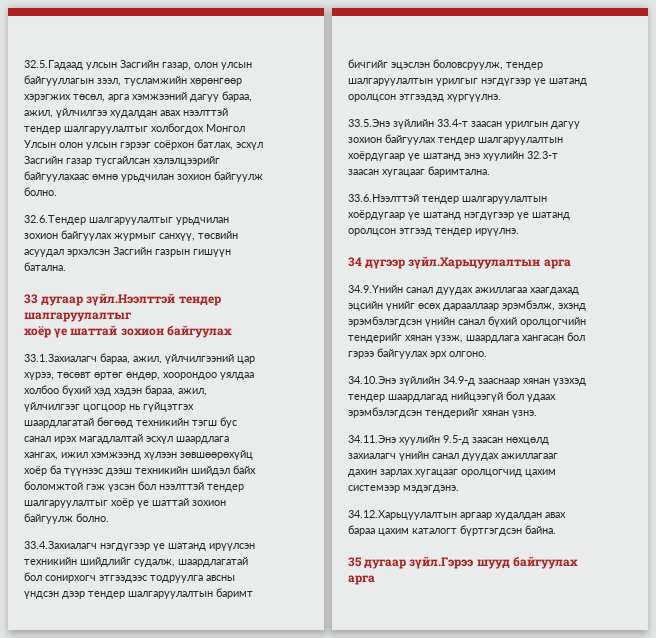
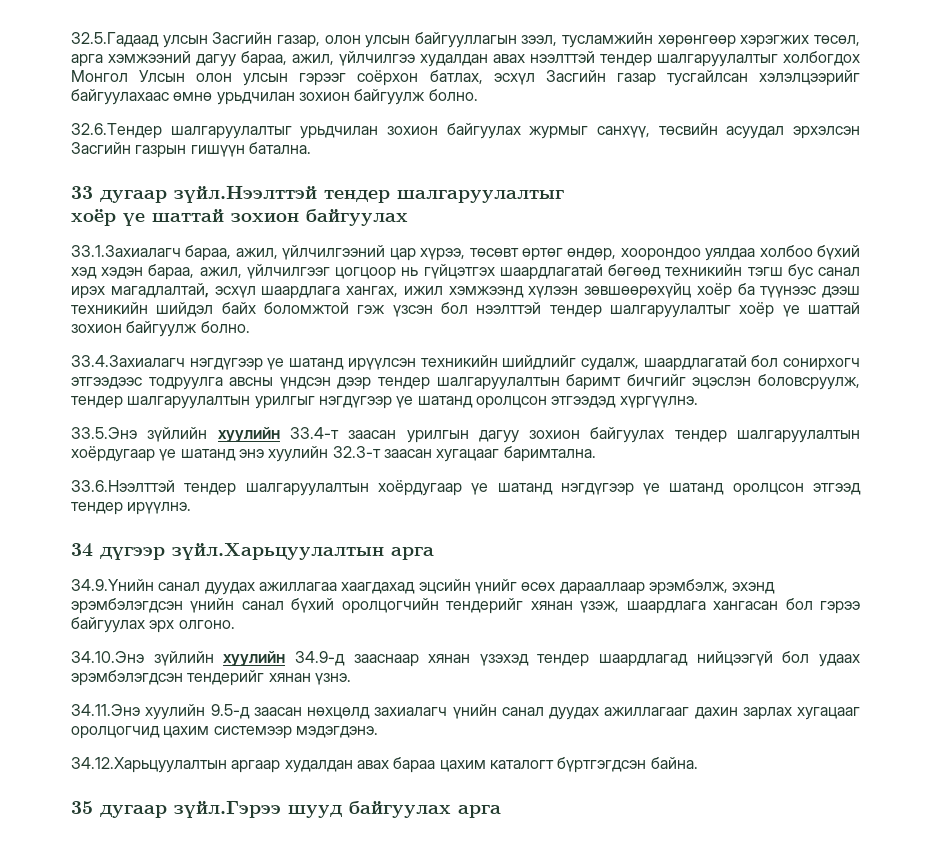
- 33.1.Захиалагч бараа, ажил, үйлчилгээний цар хүрээ, төсөвт өртөг өндөр, хоорондоо уялдаа холбоо бүхий хэд хэдэн бараа, ажил, үйлчилгээг цогцоор нь гүйцэтгэх шаардлагатай бөгөөд техникийн тэгш бус санал ирэх магадлалтай эсхүл шаардлага хангах, ижил хэмжээнд хүлээн зөвшөөрөхүйц хоёр ба түүнээс дээш техникийн шийдэл байх боломжтой гэж үзсэн бол нээлттэй тендер шалгаруулалтыг хоёр үе шаттай зохион байгуулж болно.
+ 33.1.Захиалагч бараа, ажил, үйлчилгээний цар хүрээ, төсөвт өртөг өндөр, хоорондоо уялдаа холбоо бүхий хэд хэдэн бараа, ажил, үйлчилгээг цогцоор нь гүйцэтгэх шаардлагатай бөгөөд техникийн тэгш бус санал ирэх магадлалтай, эсхүл шаардлага хангах, ижил хэмжээнд хүлээн зөвшөөрөхүйц хоёр ба түүнээс дээш техникийн шийдэл байх боломжтой гэж үзсэн бол нээлттэй тендер шалгаруулалтыг хоёр үе шаттай зохион байгуулж болно.
- 33.5.Энэ зүйлийн 33.4-т заасан урилгын дагуу зохион байгуулах тендер шалгаруулалтын хоёрдугаар үе шатанд энэ хуулийн 32.3-т заасан хугацааг баримтална.
+ 33.5.Энэ зүйлийн хуулийн 33.4-т заасан урилгын дагуу зохион байгуулах тендер шалгаруулалтын хоёрдугаар үе шатанд энэ хуулийн 32.3-т заасан хугацааг баримтална.
- 34.10.Энэ зүйлийн 34.9-д зааснаар хянан үзэхэд тендер шаардлагад нийцээгүй бол удаах эрэмбэлэгдсэн тендерийг хянан үзнэ.
+ 34.10.Энэ зүйлийн хуулийн 34.9-д зааснаар хянан үзэхэд тендер шаардлагад нийцээгүй бол удаах эрэмбэлэгдсэн тендерийг хянан үзнэ.

